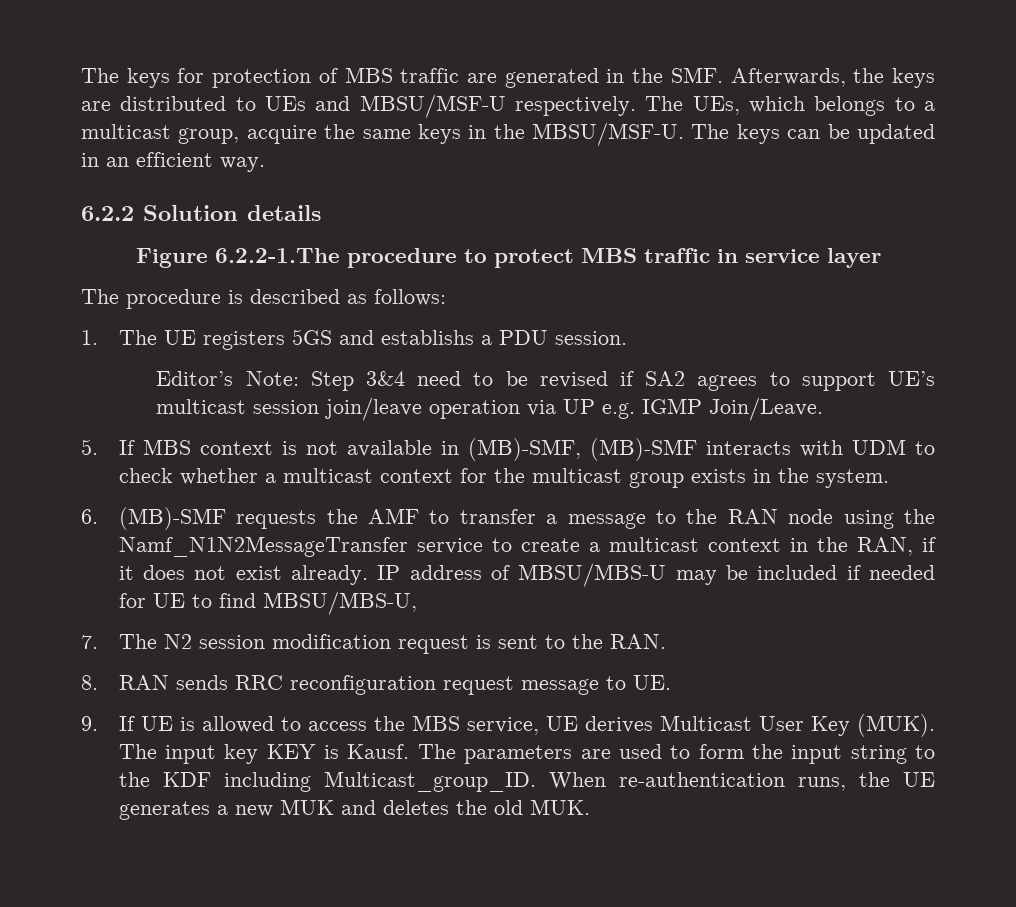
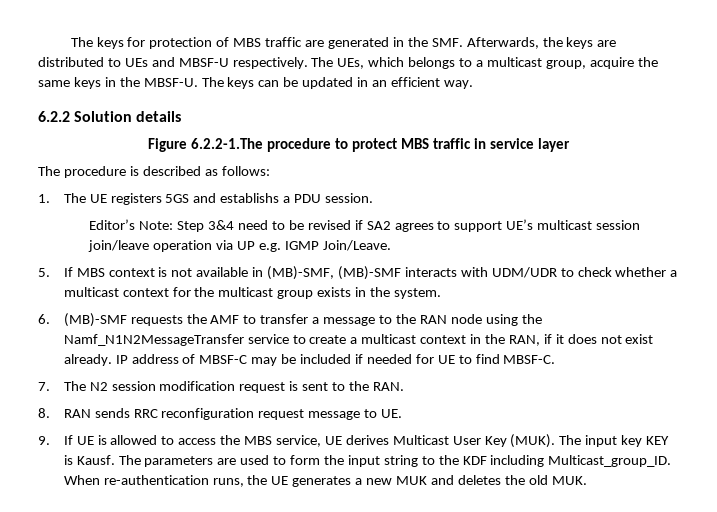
- The keys for protection of MBS traffic are generated in the SMF. Afterwards, the keys are distributed to UEs and MBSU/MSF-U respectively.
+ The keys for protection of MBS traffic are generated in the SMF. Afterwards, the keys are distributed to UEs and MBSF-U respectively.
- The UEs, which belongs to a multicast group, acquire the same keys in the MBSU/MSF-U.
+ The UEs, which belongs to a multicast group, acquire the same keys in the MBSF-U.
- 5. If MBS context is not available in (MB)-SMF, (MB)-SMF interacts with UDM to check whether a multicast context for the multicast group exists in the system.
+ 5. If MBS context is not available in (MB)-SMF, (MB)-SMF interacts with UDM/UDR to check whether a multicast context for the multicast group exists in the system.
- IP address of MBSU/MBS-U may be included if needed for UE to find MBSU/MBS-U,
+ IP address of MBSF-C may be included if needed for UE to find MBSF-C.

